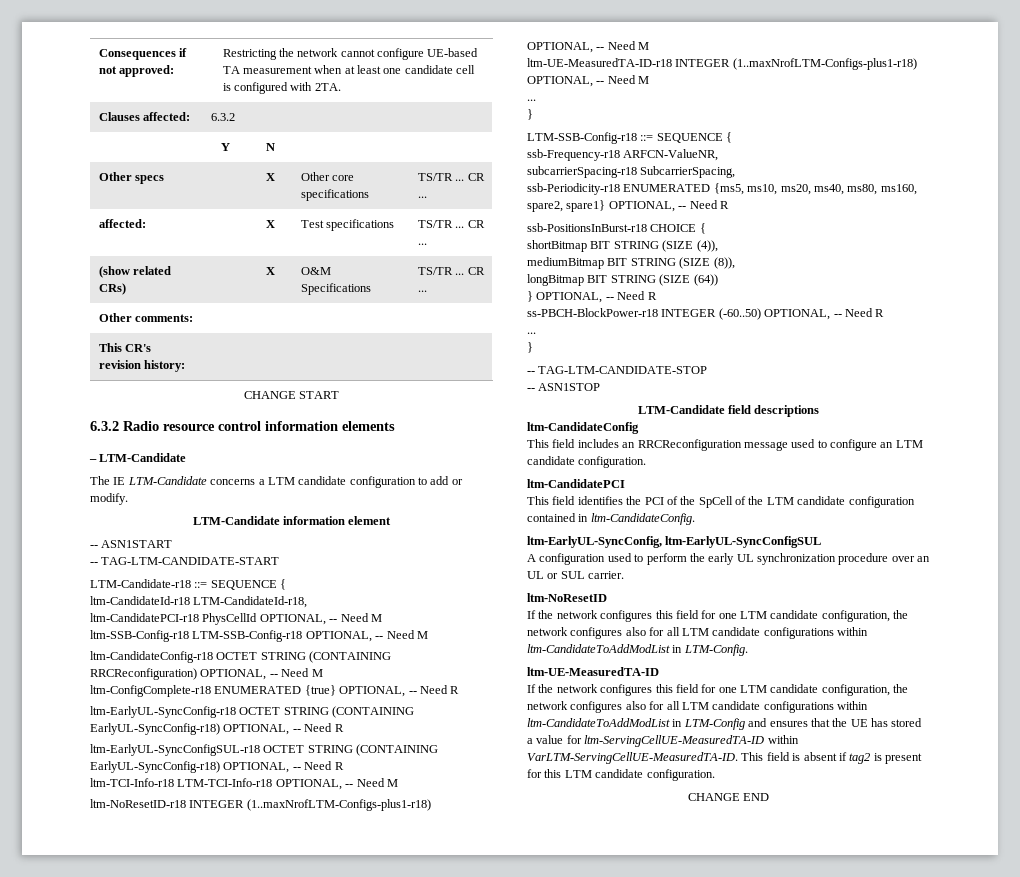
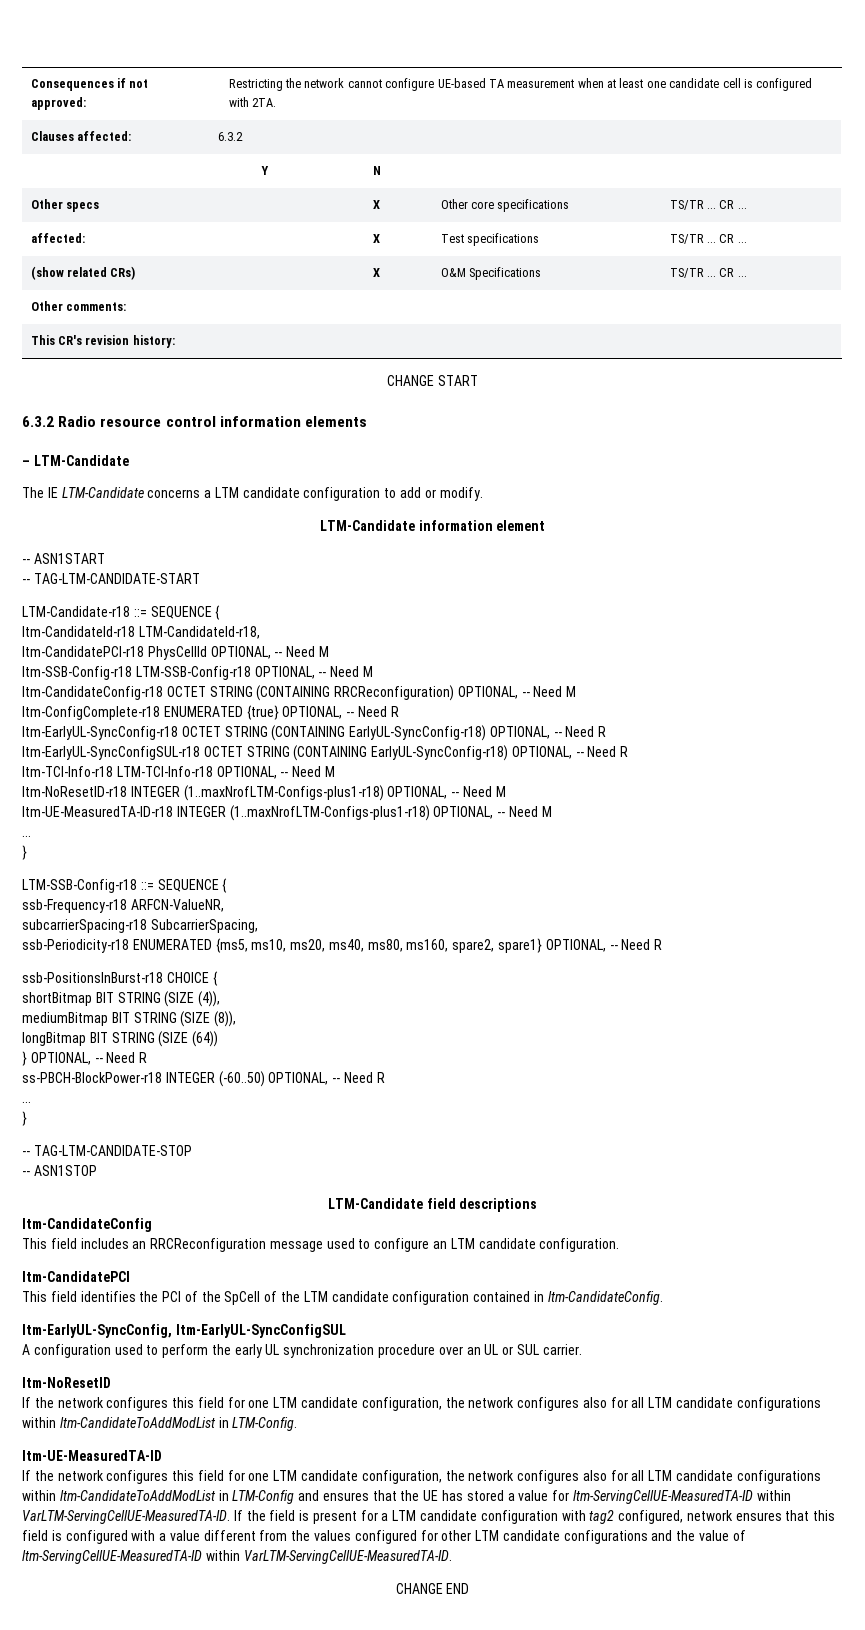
- This field is absent if tag2 is present for this LTM candidate configuration.
+ If the field is present for a LTM candidate configuration with tag2 configured, network ensures that this field is configured with a value different from the values configured for other LTM candidate configurations and the value of ltm-ServingCellUE-MeasuredTA-ID within VarLTM-ServingCellUE-MeasuredTA-ID.

